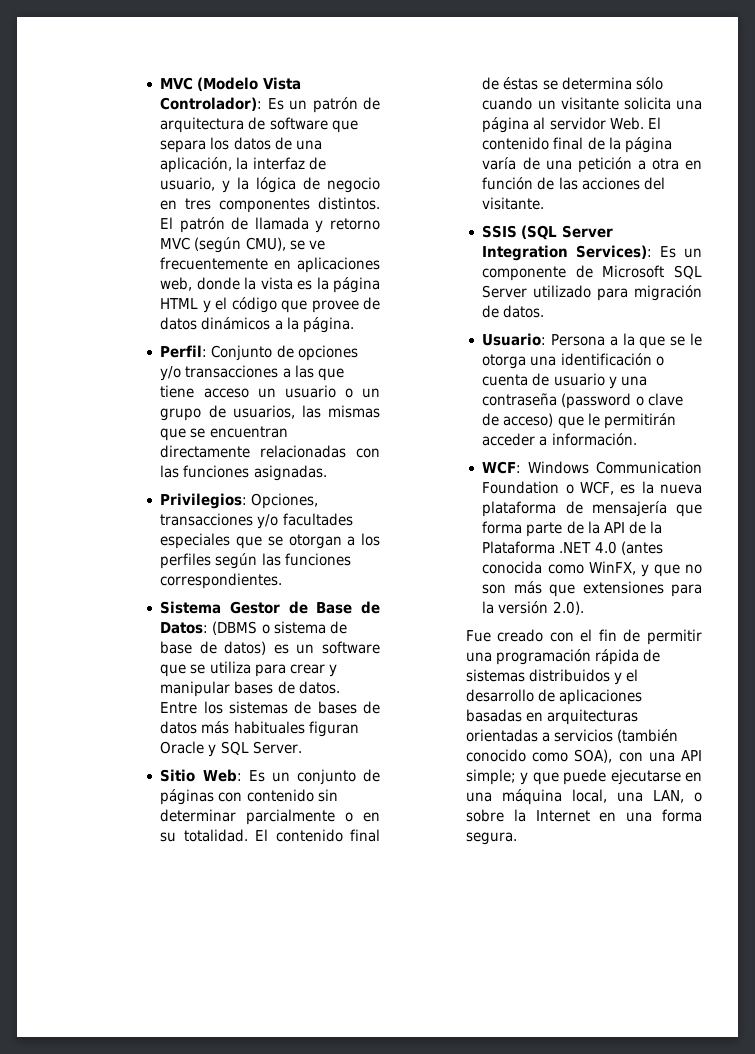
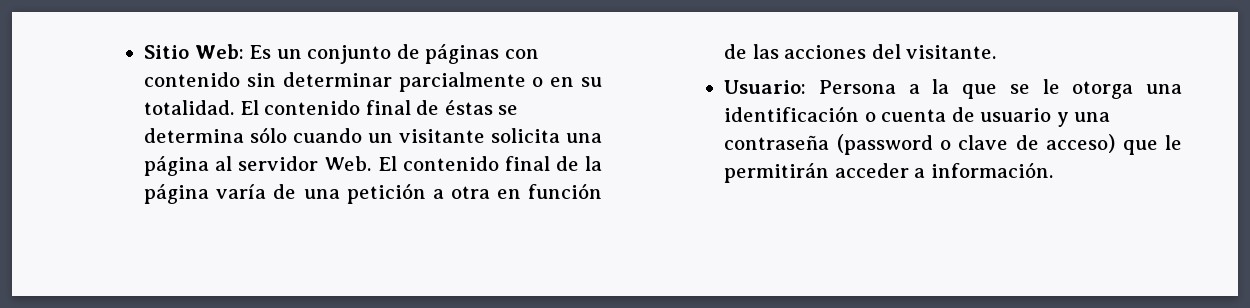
- MVC (Modelo Vista Controlador): Es un patrón de arquitectura de software que separa los datos de una aplicación, la interfaz de usuario, y la lógica de negocio en tres componentes distintos. El patrón de llamada y retorno MVC (según CMU), se ve frecuentemente en aplicaciones web, donde la vista es la página HTML y el código que provee de datos dinámicos a la página.
- Perfil: Conjunto de opciones y/o transacciones a las que tiene acceso un usuario o un grupo de usuarios, las mismas que se encuentran directamente relacionadas con las funciones asignadas.
- Privilegios: Opciones, transacciones y/o facultades especiales que se otorgan a los perfiles según las funciones correspondientes.
- Sistema Gestor de Base de Datos: (DBMS o sistema de base de datos) es un software que se utiliza para crear y manipular bases de datos. Entre los sistemas de bases de datos más habituales figuran Oracle y SQL Server.
- SSIS (SQL Server Integration Services): Es un componente de Microsoft SQL Server utilizado para migración de datos.
- WCF: Windows Communication Foundation o WCF, es la nueva plataforma de mensajería que forma parte de la API de la Plataforma .NET 4.0 (antes conocida como WinFX, y que no son más que extensiones para la versión 2.0).
- Fue creado con el fin de permitir una programación rápida de sistemas distribuidos y el desarrollo de aplicaciones basadas en arquitecturas orientadas a servicios (también conocido como SOA), con una API simple; y que puede ejecutarse en una máquina local, una LAN, o sobre la Internet en una forma segura.

